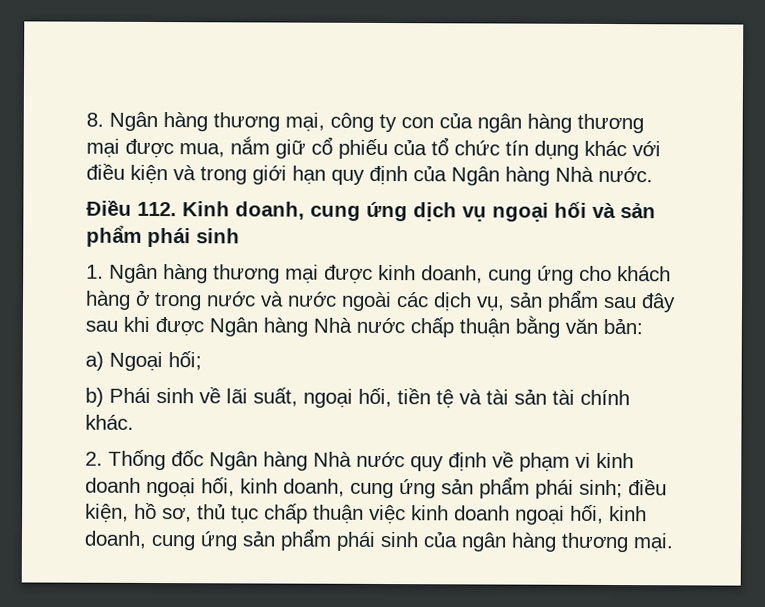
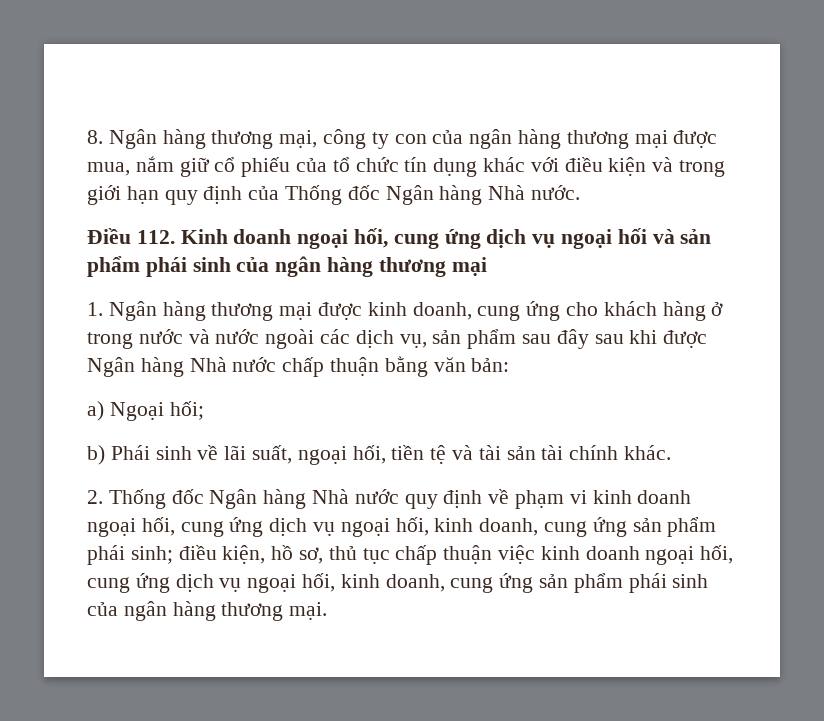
- 8. Ngân hàng thương mại, công ty con của ngân hàng thương mại được mua, nắm giữ cổ phiếu của tổ chức tín dụng khác với điều kiện và trong giới hạn quy định của Ngân hàng Nhà nước.
+ 8. Ngân hàng thương mại, công ty con của ngân hàng thương mại được mua, nắm giữ cổ phiếu của tổ chức tín dụng khác với điều kiện và trong giới hạn quy định của Thống đốc Ngân hàng Nhà nước.
- Điều 112. Kinh doanh, cung ứng dịch vụ ngoại hối và sản phẩm phái sinh
+ Điều 112. Kinh doanh ngoại hối, cung ứng dịch vụ ngoại hối và sản phẩm phái sinh của ngân hàng thương mại
- 2. Thống đốc Ngân hàng Nhà nước quy định về phạm vi kinh doanh ngoại hối, kinh doanh, cung ứng sản phẩm phái sinh; điều kiện, hồ sơ, thủ tục chấp thuận việc kinh doanh ngoại hối, kinh doanh, cung ứng sản phẩm phái sinh của ngân hàng thương mại.
+ 2. Thống đốc Ngân hàng Nhà nước quy định về phạm vi kinh doanh ngoại hối, cung ứng dịch vụ ngoại hối, kinh doanh, cung ứng sản phẩm phái sinh; điều kiện, hồ sơ, thủ tục chấp thuận việc kinh doanh ngoại hối, cung ứng dịch vụ ngoại hối, kinh doanh, cung ứng sản phẩm phái sinh của ngân hàng thương mại.

